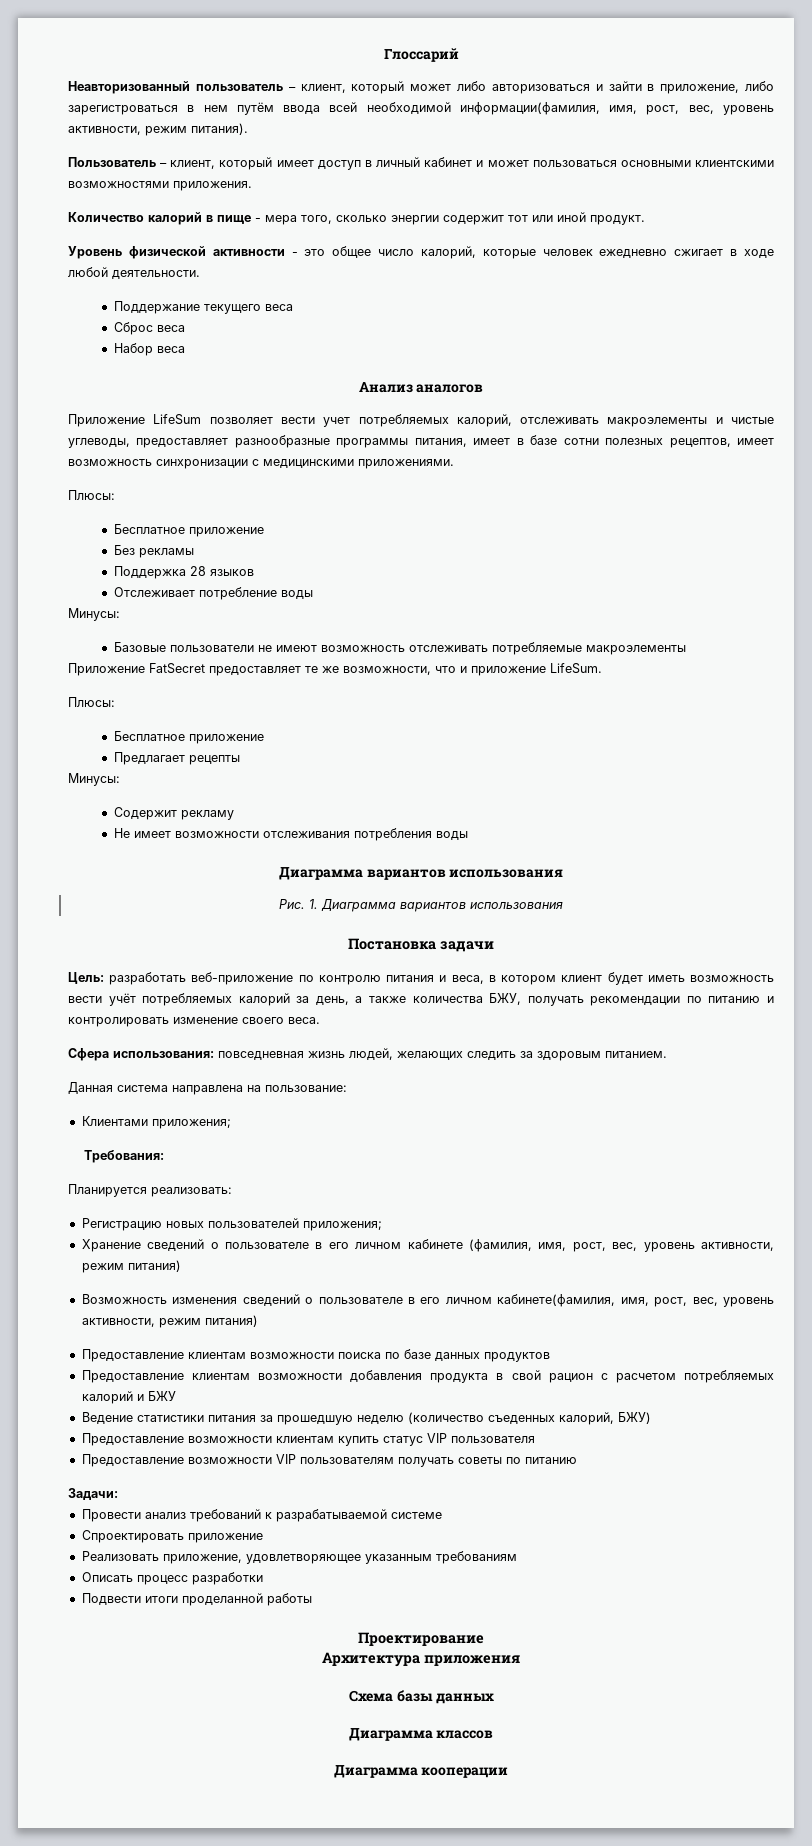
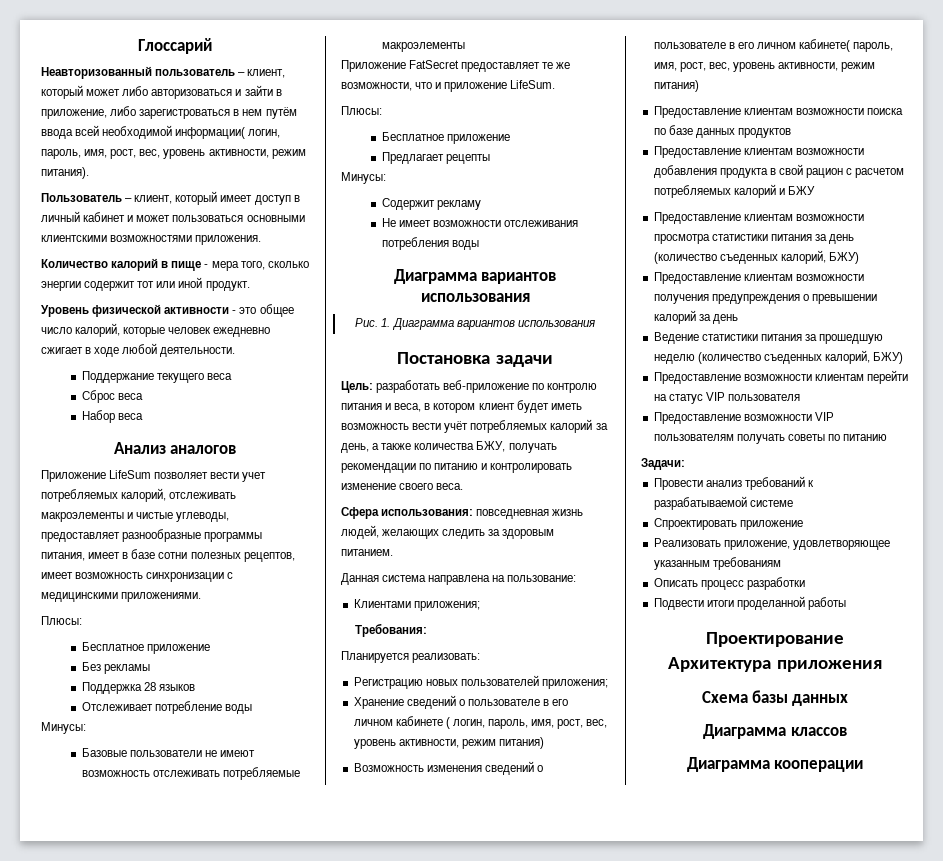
- Неавторизованный пользователь – клиент, который может либо авторизоваться и зайти в приложение, либо зарегистроваться в нем путём ввода всей необходимой информации(фамилия, имя, рост, вес, уровень активности, режим питания).
+ Неавторизованный пользователь – клиент, который может либо авторизоваться и зайти в приложение, либо зарегистроваться в нем путём ввода всей необходимой информации( логин, пароль, имя, рост, вес, уровень активности, режим питания).
- Хранение сведений о пользователе в его личном кабинете (фамилия, имя, рост, вес, уровень активности, режим питания)
+ Хранение сведений о пользователе в его личном кабинете ( логин, пароль, имя, рост, вес, уровень активности, режим питания)
- Возможность изменения сведений о пользователе в его личном кабинете(фамилия, имя, рост, вес, уровень активности, режим питания)
+ Возможность изменения сведений о пользователе в его личном кабинете( пароль, имя, рост, вес, уровень активности, режим питания)
+ Предоставление клиентам возможности просмотра статистики питания за день (количество съеденных калорий, БЖУ)
+ Предоставление клиентам возможности получения предупреждения о превышении калорий за день
- Предоставление возможности клиентам купить статус VIP пользователя
+ Предоставление возможности клиентам перейти на статус VIP пользователя

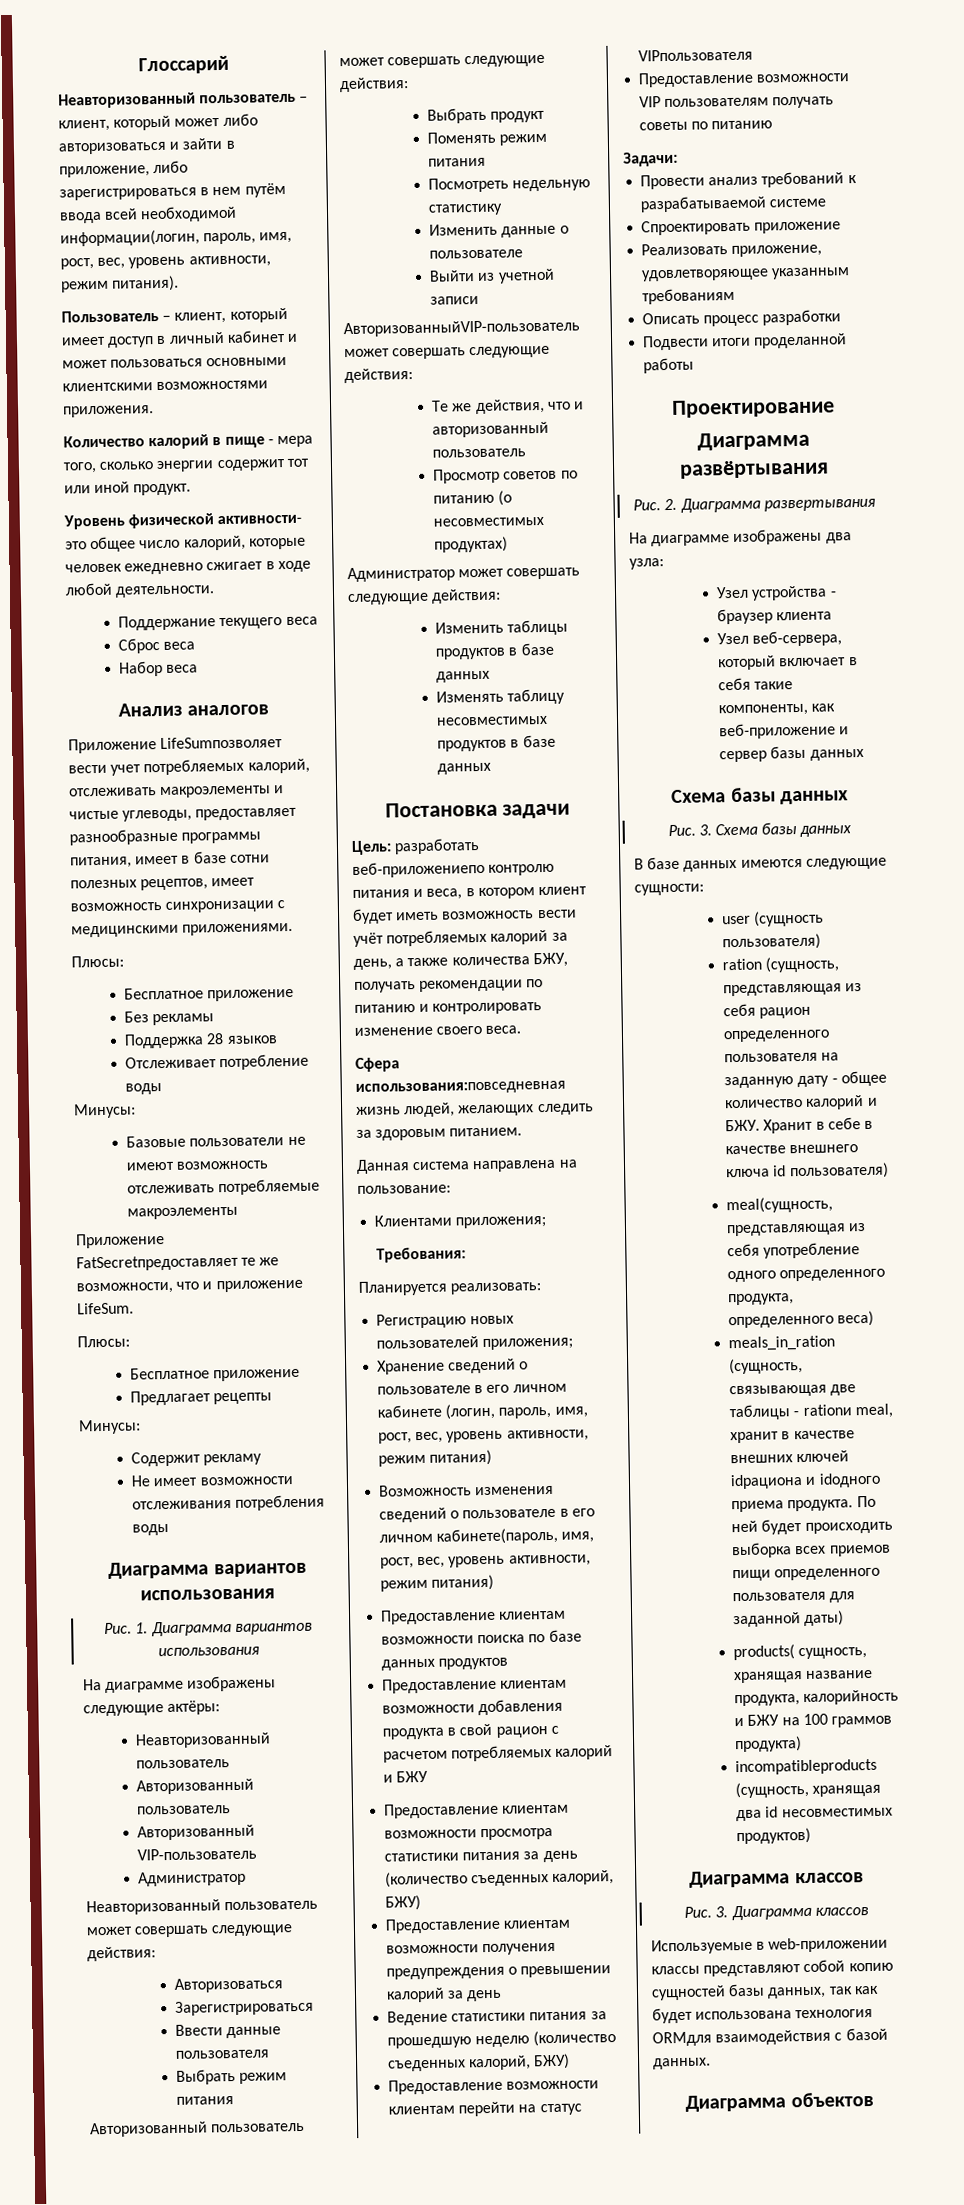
- Неавторизованный пользователь – клиент, который может либо авторизоваться и зайти в приложение, либо зарегистроваться в нем путём ввода всей необходимой информации( логин, пароль, имя, рост, вес, уровень активности, режим питания).
+ Неавторизованный пользователь – клиент, который может либо авторизоваться и зайти в приложение, либо зарегистрироваться в нем путём ввода всей необходимой информации(логин, пароль, имя, рост, вес, уровень активности, режим питания).
- Уровень физической активности - это общее число калорий, которые человек ежедневно сжигает в ходе любой деятельности.
+ Уровень физической активности- это общее число калорий, которые человек ежедневно сжигает в ходе любой деятельности.
- Приложение LifeSum позволяет вести учет потребляемых калорий, отслеживать макроэлементы и чистые углеводы, предоставляет разнообразные программы питания, имеет в базе сотни полезных рецептов, имеет возможность синхронизации с медицинскими приложениями.
+ Приложение LifeSumпозволяет вести учет потребляемых калорий, отслеживать макроэлементы и чистые углеводы, предоставляет разнообразные программы питания, имеет в базе сотни полезных рецептов, имеет возможность синхронизации с медицинскими приложениями.
- Приложение FatSecret предоставляет те же возможности, что и приложение LifeSum.
+ Приложение FatSecretпредоставляет те же возможности, что и приложение LifeSum.
+ На диаграмме изображены следующие актёры:
+ Неавторизованный пользователь
+ Авторизованный пользователь
+ Авторизованный VIP-пользователь
+ Администратор
+ Неавторизованный пользователь может совершать следующие действия:
+ Авторизоваться
+ Зарегистрироваться
+ Ввести данные пользователя
+ Выбрать режим питания
+ Авторизованный пользователь может совершать следующие действия:
+ Выбрать продукт
+ Поменять режим питания
+ Посмотреть недельную статистику
+ Изменить данные о пользователе
+ Выйти из учетной записи
+ АвторизованныйVIP-пользователь может совершать следующие действия:
+ Те же действия, что и авторизованный пользователь
+ Просмотр советов по питанию (о несовместимых продуктах)
+ Администратор может совершать следующие действия:
+ Изменить таблицы продуктов в базе данных
+ Изменять таблицу несовместимых продуктов в базе данных
- Цель: разработать веб-приложение по контролю питания и веса, в котором клиент будет иметь возможность вести учёт потребляемых калорий за день, а также количества БЖУ, получать рекомендации по питанию и контролировать изменение своего веса.
+ Цель: разработать веб-приложениепо контролю питания и веса, в котором клиент будет иметь возможность вести учёт потребляемых калорий за день, а также количества БЖУ, получать рекомендации по питанию и контролировать изменение своего веса.
- Сфера использования: повседневная жизнь людей, желающих следить за здоровым питанием.
+ Сфера использования:повседневная жизнь людей, желающих следить за здоровым питанием.
- Хранение сведений о пользователе в его личном кабинете ( логин, пароль, имя, рост, вес, уровень активности, режим питания)
+ Хранение сведений о пользователе в его личном кабинете (логин, пароль, имя, рост, вес, уровень активности, режим питания)
- Возможность изменения сведений о пользователе в его личном кабинете( пароль, имя, рост, вес, уровень активности, режим питания)
+ Возможность изменения сведений о пользователе в его личном кабинете(пароль, имя, рост, вес, уровень активности, режим питания)
- Предоставление возможности клиентам перейти на статус VIP пользователя
+ Предоставление возможности клиентам перейти на статус VIPпользователя
- Архитектура приложения
+ Диаграмма развёртывания
+ Рис. 2. Диаграмма развертывания
+ На диаграмме изображены два узла:
+ Узел устройства - браузер клиента
+ Узел веб-сервера, который включает в себя такие компоненты, как веб-приложение и сервер базы данных
  Схема базы данных
+ Рис. 3. Схема базы данных
+ В базе данных имеются следующие сущности:
+ user (сущность пользователя)
+ ration (сущность, представляющая из себя рацион определенного пользователя на заданную дату - общее количество калорий и БЖУ. Хранит в себе в качестве внешнего ключа id пользователя)
+ meal(сущность, представляющая из себя употребление одного определенного продукта, определенного веса)
+ meals_in_ration (сущность, связывающая две таблицы - rationи meal, хранит в качестве внешних ключей idрациона и idодного приема продукта. По ней будет происходить выборка всех приемов пищи определенного пользователя для заданной даты)
+ products( сущность, хранящая название продукта, калорийность и БЖУ на 100 граммов продукта)
+ incompatibleproducts (сущность, хранящая два id несовместимых продуктов)
  Диаграмма классов
- Диаграмма кооперации
+ Рис. 3. Диаграмма классов
+ Используемые в web-приложении классы представляют собой копию сущностей базы данных, так как будет использована технология ORMдля взаимодействия с базой данных.
+ Диаграмма объектов

